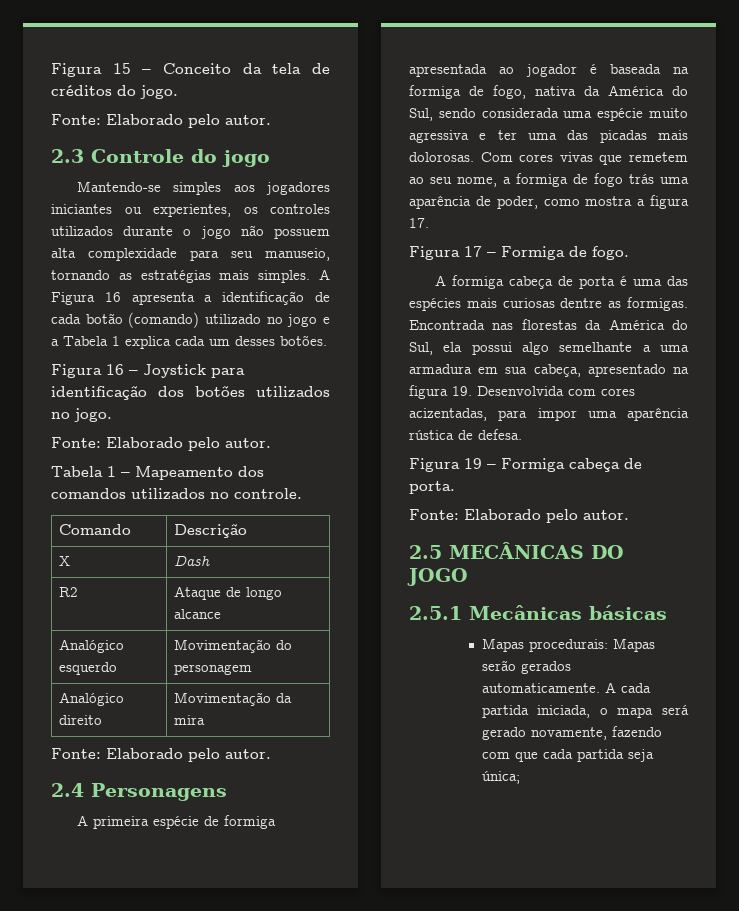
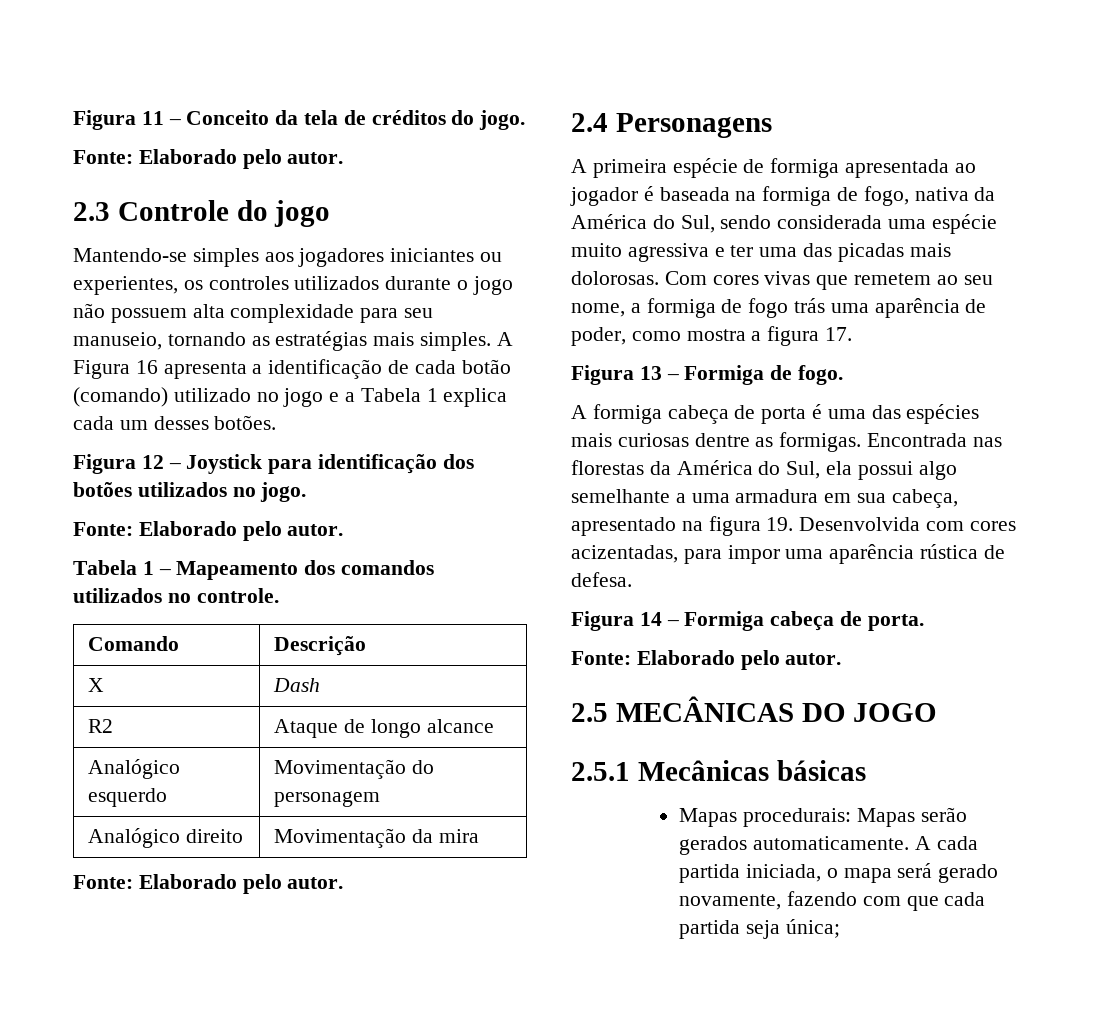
- Figura 15 – Conceito da tela de créditos do jogo.
+ Figura 11 – Conceito da tela de créditos do jogo.
- Figura 16 – Joystick para identificação dos botões utilizados no jogo.
+ Figura 12 – Joystick para identificação dos botões utilizados no jogo.
- Figura 17 – Formiga de fogo.
+ Figura 13 – Formiga de fogo.
- Figura 19 – Formiga cabeça de porta.
+ Figura 14 – Formiga cabeça de porta.

